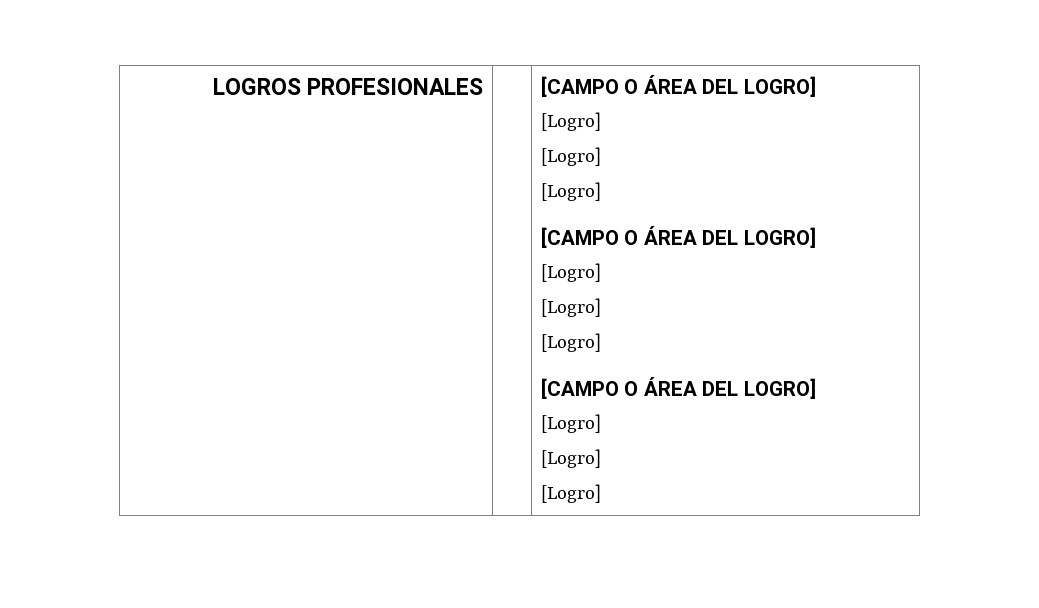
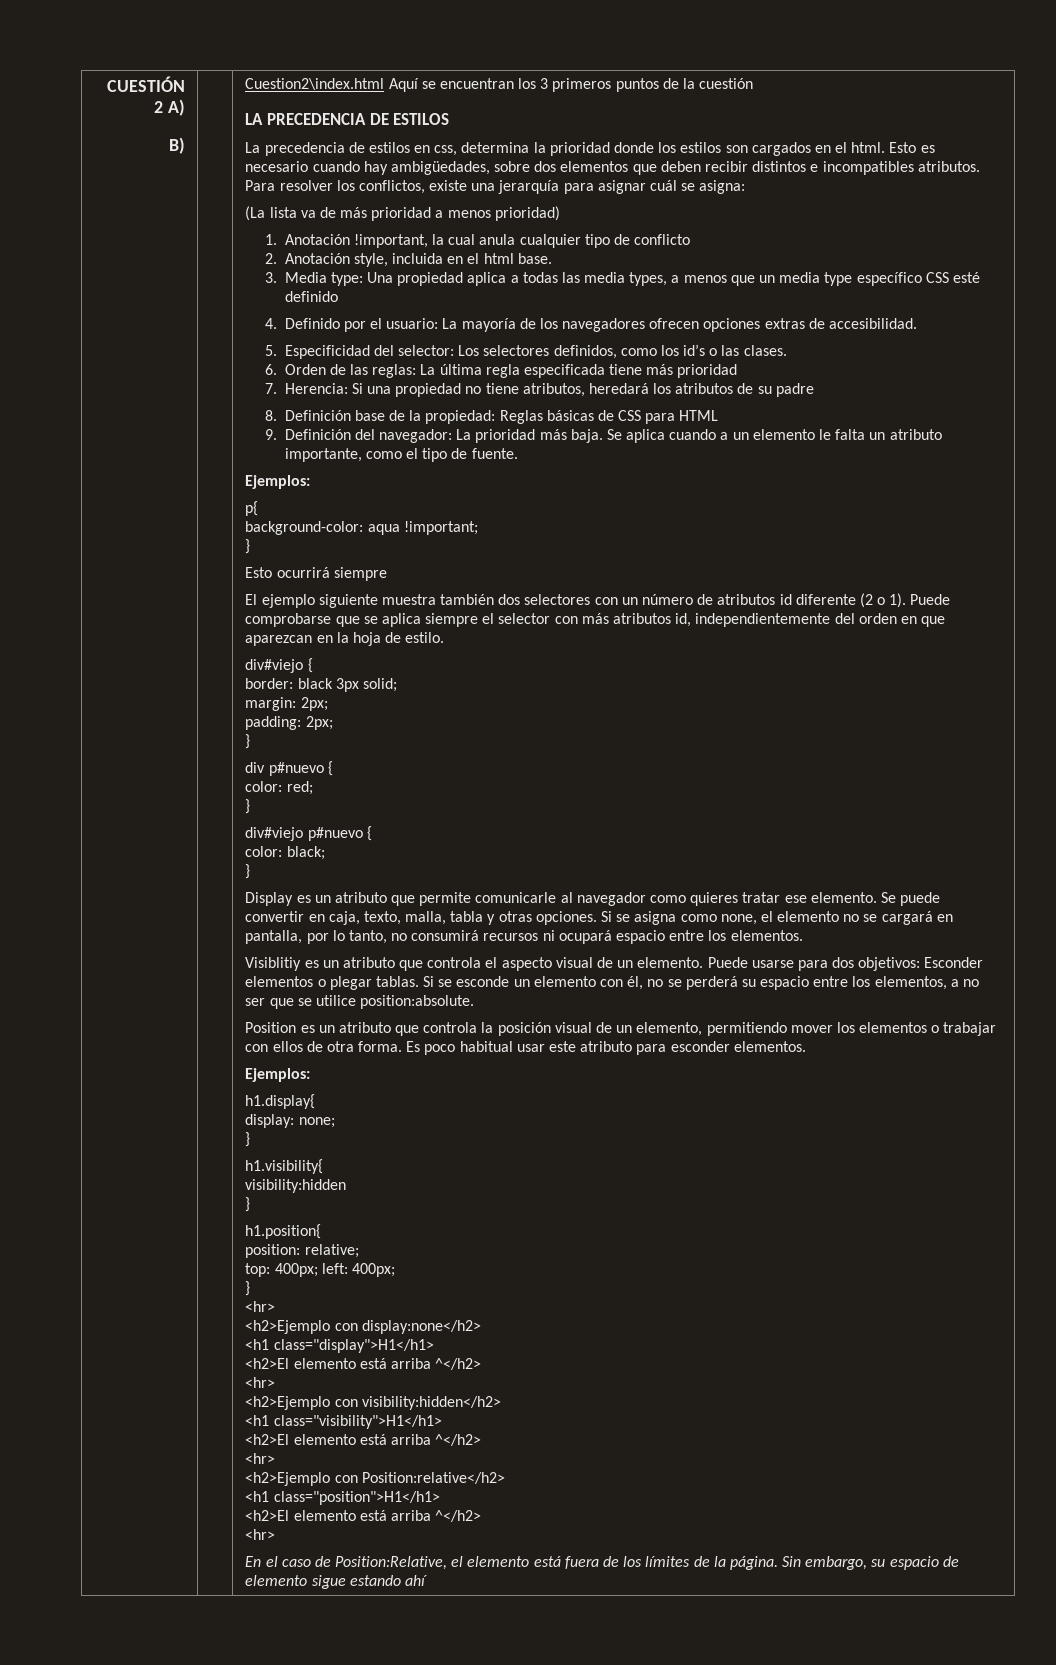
- LOGROS PROFESIONALES | | [CAMPO O ÁREA DEL LOGRO]
- [Logro]
- [Logro]
- [Logro]
- [CAMPO O ÁREA DEL LOGRO]
- [Logro]
- [Logro]
- [Logro]
- [CAMPO O ÁREA DEL LOGRO]
- [Logro]
- [Logro]
- [Logro]
+ CUESTIÓN 2 A)
+ B) | | Cuestion2\index.html Aquí se encuentran los 3 primeros puntos de la cuestión
+ LA PRECEDENCIA DE ESTILOS
+ La precedencia de estilos en css, determina la prioridad donde los estilos son cargados en el html. Esto es necesario cuando hay ambigüedades, sobre dos elementos que deben recibir distintos e incompatibles atributos. Para resolver los conflictos, existe una jerarquía para asignar cuál se asigna:
+ (La lista va de más prioridad a menos prioridad)
+ 1. Anotación !important, la cual anula cualquier tipo de conflicto
+ 2. Anotación style, incluida en el html base.
+ 3. Media type: Una propiedad aplica a todas las media types, a menos que un media type específico CSS esté definido
+ 4. Definido por el usuario: La mayoría de los navegadores ofrecen opciones extras de accesibilidad.
+ 5. Especificidad del selector: Los selectores definidos, como los id’s o las clases.
+ 6. Orden de las reglas: La última regla especificada tiene más prioridad
+ 7. Herencia: Si una propiedad no tiene atributos, heredará los atributos de su padre
+ 8. Definición base de la propiedad: Reglas básicas de CSS para HTML
+ 9. Definición del navegador: La prioridad más baja. Se aplica cuando a un elemento le falta un atributo importante, como el tipo de fuente.
+ Ejemplos:
+ p{
+ background-color: aqua !important;
+ }
+ Esto ocurrirá siempre
+ El ejemplo siguiente muestra también dos selectores con un número de atributos id diferente (2 o 1). Puede comprobarse que se aplica siempre el selector con más atributos id, independientemente del orden en que aparezcan en la hoja de estilo.
+ div#viejo {
+ border: black 3px solid;
+ margin: 2px;
+ padding: 2px;
+ }
+ div p#nuevo {
+ color: red;
+ }
+ div#viejo p#nuevo {
+ color: black;
+ }
+ Display es un atributo que permite comunicarle al navegador como quieres tratar ese elemento. Se puede convertir en caja, texto, malla, tabla y otras opciones. Si se asigna como none, el elemento no se cargará en pantalla, por lo tanto, no consumirá recursos ni ocupará espacio entre los elementos.
+ Visiblitiy es un atributo que controla el aspecto visual de un elemento. Puede usarse para dos objetivos: Esconder elementos o plegar tablas. Si se esconde un elemento con él, no se perderá su espacio entre los elementos, a no ser que se utilice position:absolute.
+ Position es un atributo que controla la posición visual de un elemento, permitiendo mover los elementos o trabajar con ellos de otra forma. Es poco habitual usar este atributo para esconder elementos.
+ Ejemplos:
+ h1.display{
+ display: none;
+ }
+ h1.visibility{
+ visibility:hidden
+ }
+ h1.position{
+ position: relative;
+ top: 400px; left: 400px;
+ }
+ <hr>
+ <h2>Ejemplo con display:none</h2>
+ <h1 class="display">H1</h1>
+ <h2>El elemento está arriba ^</h2>
+ <hr>
+ <h2>Ejemplo con visibility:hidden</h2>
+ <h1 class="visibility">H1</h1>
+ <h2>El elemento está arriba ^</h2>
+ <hr>
+ <h2>Ejemplo con Position:relative</h2>
+ <h1 class="position">H1</h1>
+ <h2>El elemento está arriba ^</h2>
+ <hr>
+ En el caso de Position:Relative, el elemento está fuera de los límites de la página. Sin embargo, su espacio de elemento sigue estando ahí

